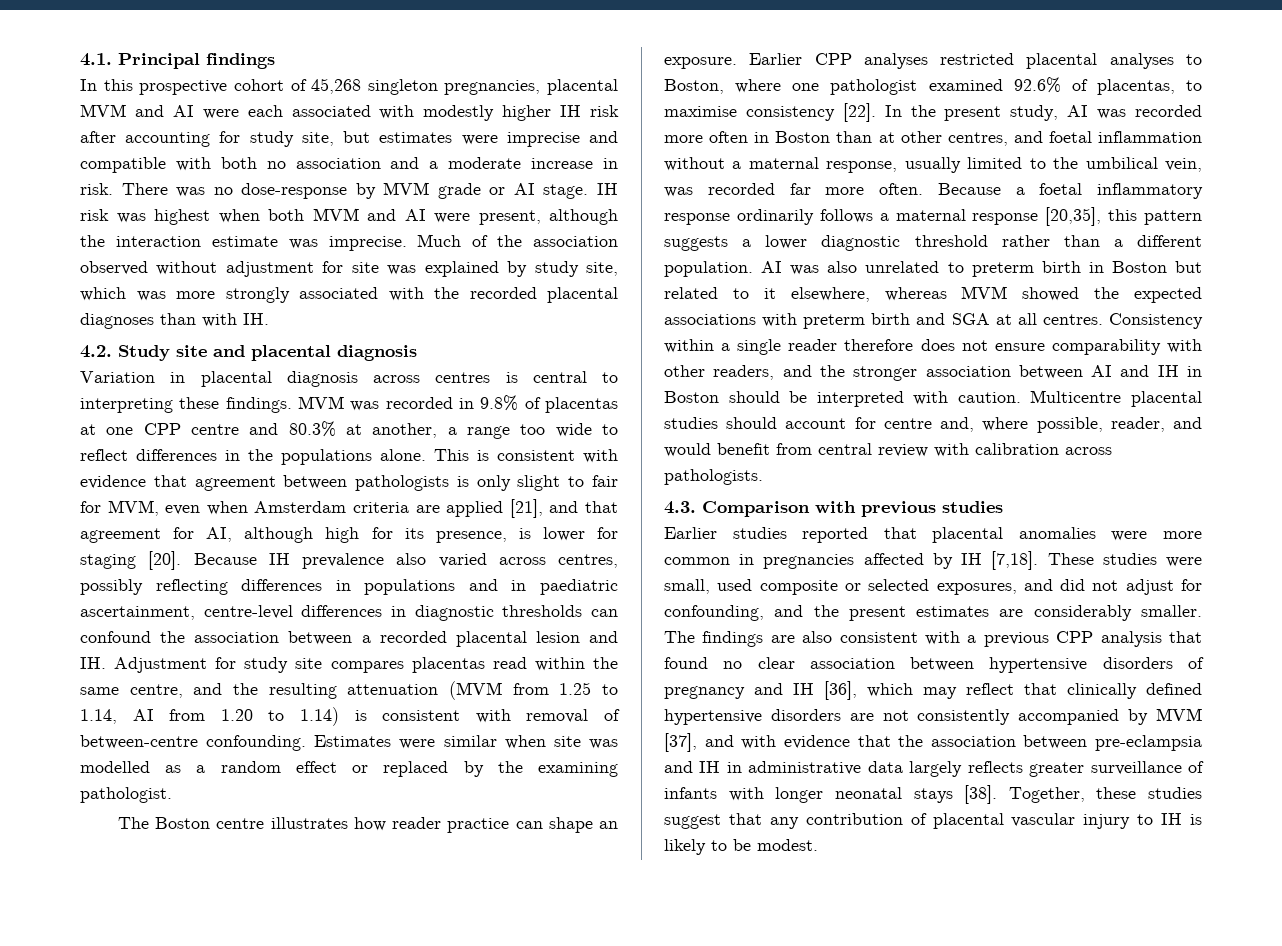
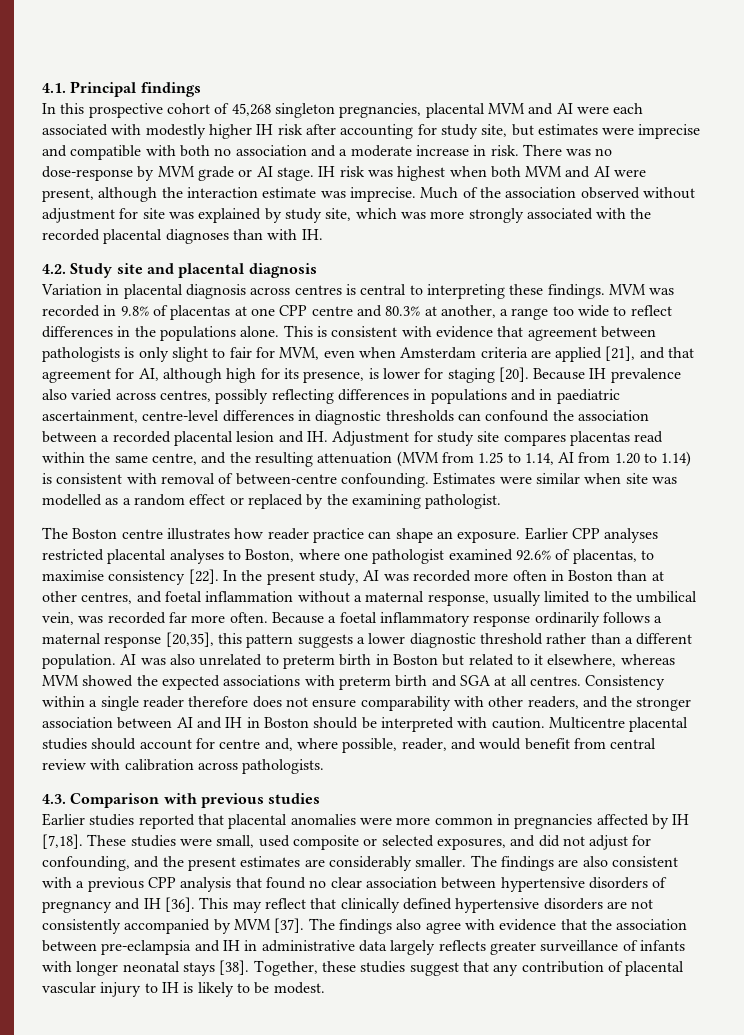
- The findings are also consistent with a previous CPP analysis that found no clear association between hypertensive disorders of pregnancy and IH [36], which may reflect that clinically defined hypertensive disorders are not consistently accompanied by MVM [37], and with evidence that the association between pre-eclampsia and IH in administrative data largely reflects greater surveillance of infants with longer neonatal stays [38].
+ The findings are also consistent with a previous CPP analysis that found no clear association between hypertensive disorders of pregnancy and IH [36]. This may reflect that clinically defined hypertensive disorders are not consistently accompanied by MVM [37]. The findings also agree with evidence that the association between pre-eclampsia and IH in administrative data largely reflects greater surveillance of infants with longer neonatal stays [38].

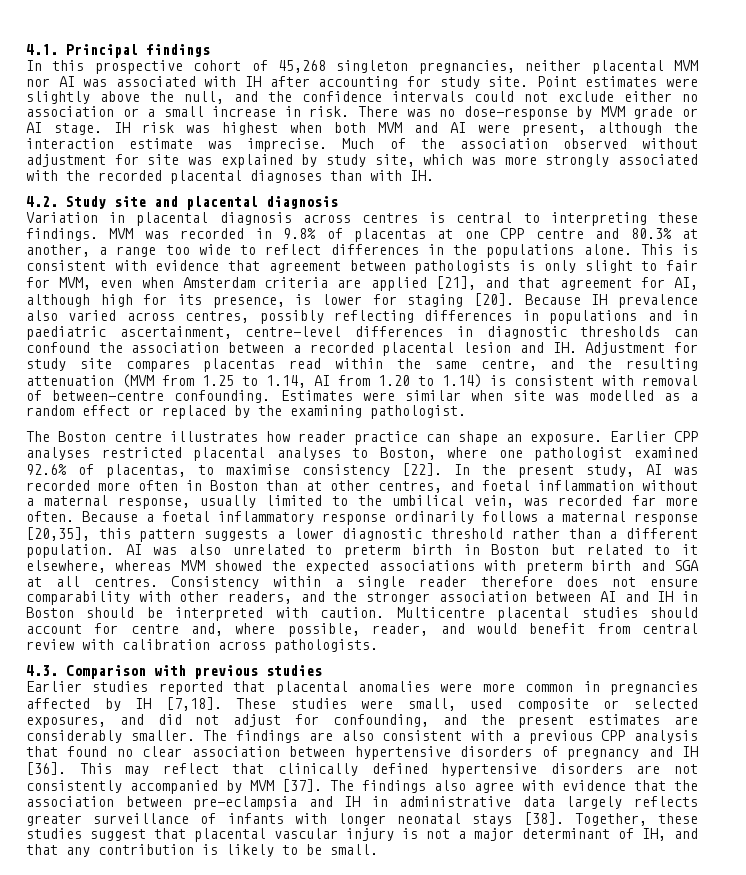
- In this prospective cohort of 45,268 singleton pregnancies, placental MVM and AI were each associated with modestly higher IH risk after accounting for study site, but estimates were imprecise and compatible with both no association and a moderate increase in risk.
+ In this prospective cohort of 45,268 singleton pregnancies, neither placental MVM nor AI was associated with IH after accounting for study site. Point estimates were slightly above the null, and the confidence intervals could not exclude either no association or a small increase in risk.
- Together, these studies suggest that any contribution of placental vascular injury to IH is likely to be modest.
+ Together, these studies suggest that placental vascular injury is not a major determinant of IH, and that any contribution is likely to be small.

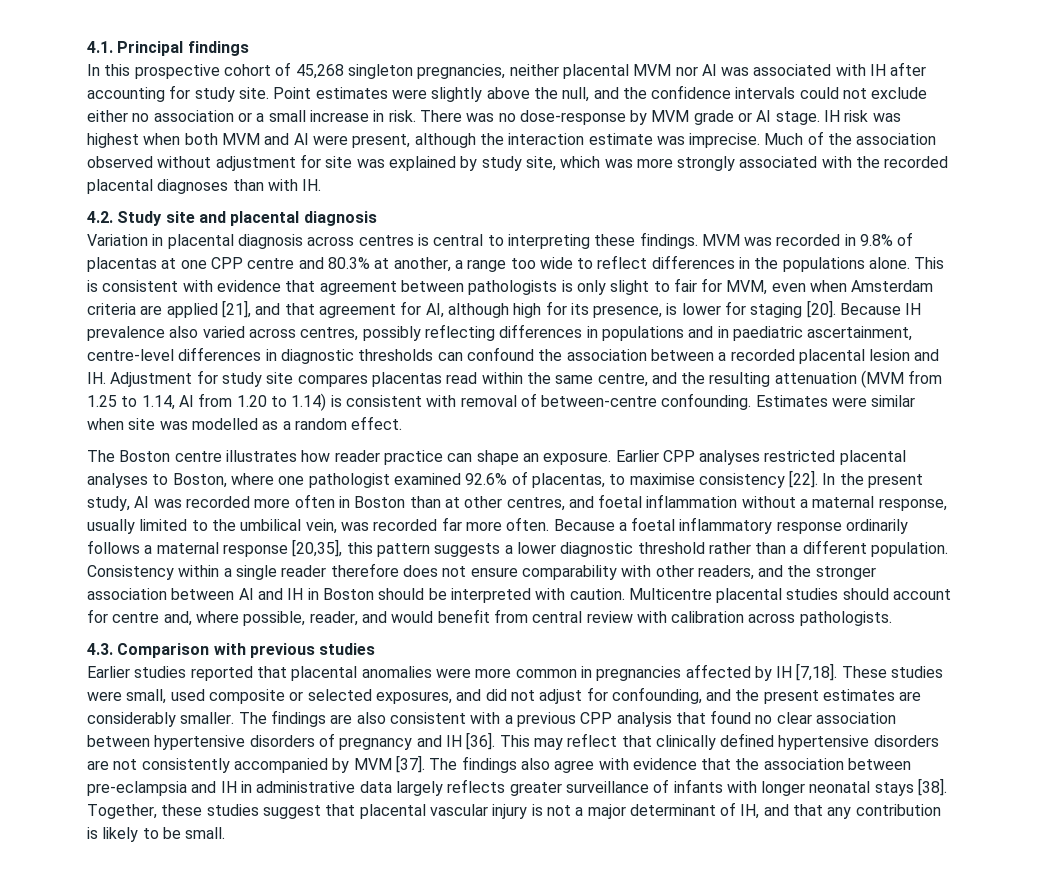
- Estimates were similar when site was modelled as a random effect or replaced by the examining pathologist.
+ Estimates were similar when site was modelled as a random effect.
- AI was also unrelated to preterm birth in Boston but related to it elsewhere, whereas MVM showed the expected associations with preterm birth and SGA at all centres.

